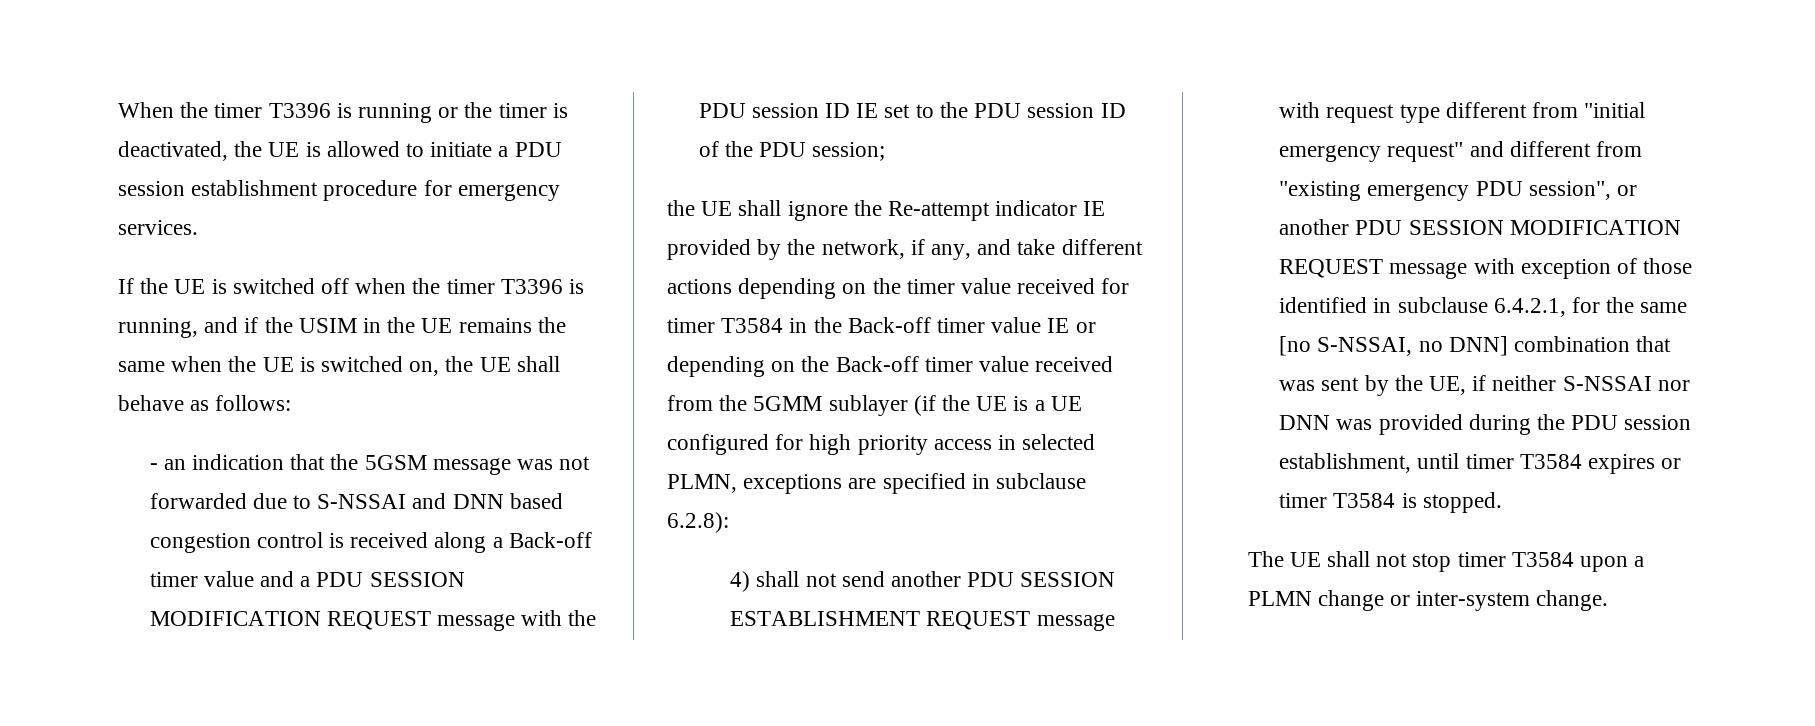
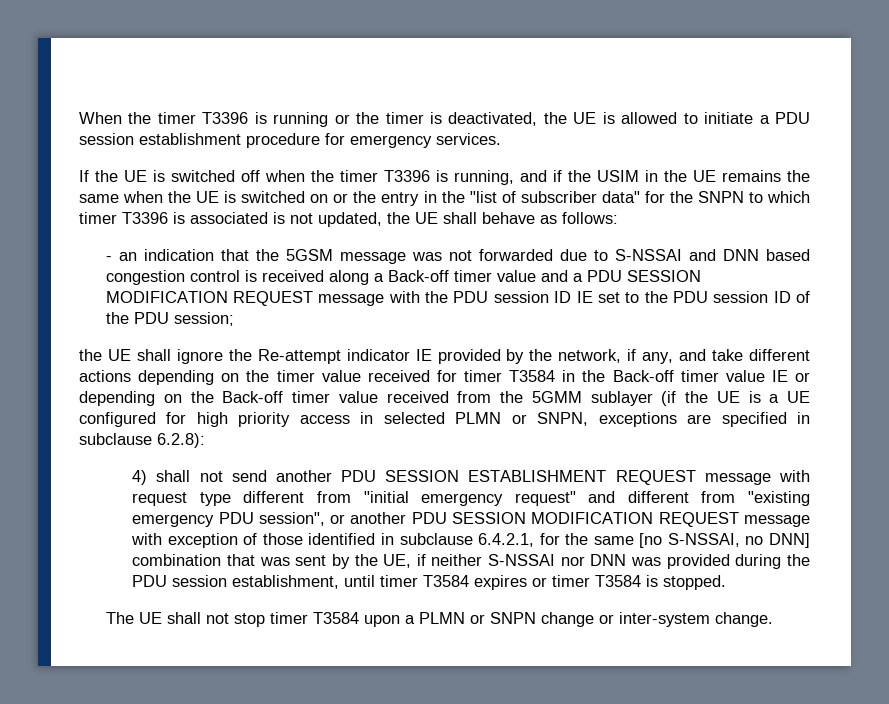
- If the UE is switched off when the timer T3396 is running, and if the USIM in the UE remains the same when the UE is switched on, the UE shall behave as follows:
+ If the UE is switched off when the timer T3396 is running, and if the USIM in the UE remains the same when the UE is switched on or the entry in the "list of subscriber data" for the SNPN to which timer T3396 is associated is not updated, the UE shall behave as follows:
- the UE shall ignore the Re-attempt indicator IE provided by the network, if any, and take different actions depending on the timer value received for timer T3584 in the Back-off timer value IE or depending on the Back-off timer value received from the 5GMM sublayer (if the UE is a UE configured for high priority access in selected PLMN, exceptions are specified in subclause 6.2.8):
+ the UE shall ignore the Re-attempt indicator IE provided by the network, if any, and take different actions depending on the timer value received for timer T3584 in the Back-off timer value IE or depending on the Back-off timer value received from the 5GMM sublayer (if the UE is a UE configured for high priority access in selected PLMN or SNPN, exceptions are specified in subclause 6.2.8):
- The UE shall not stop timer T3584 upon a PLMN change or inter-system change.
+ The UE shall not stop timer T3584 upon a PLMN or SNPN change or inter-system change.

